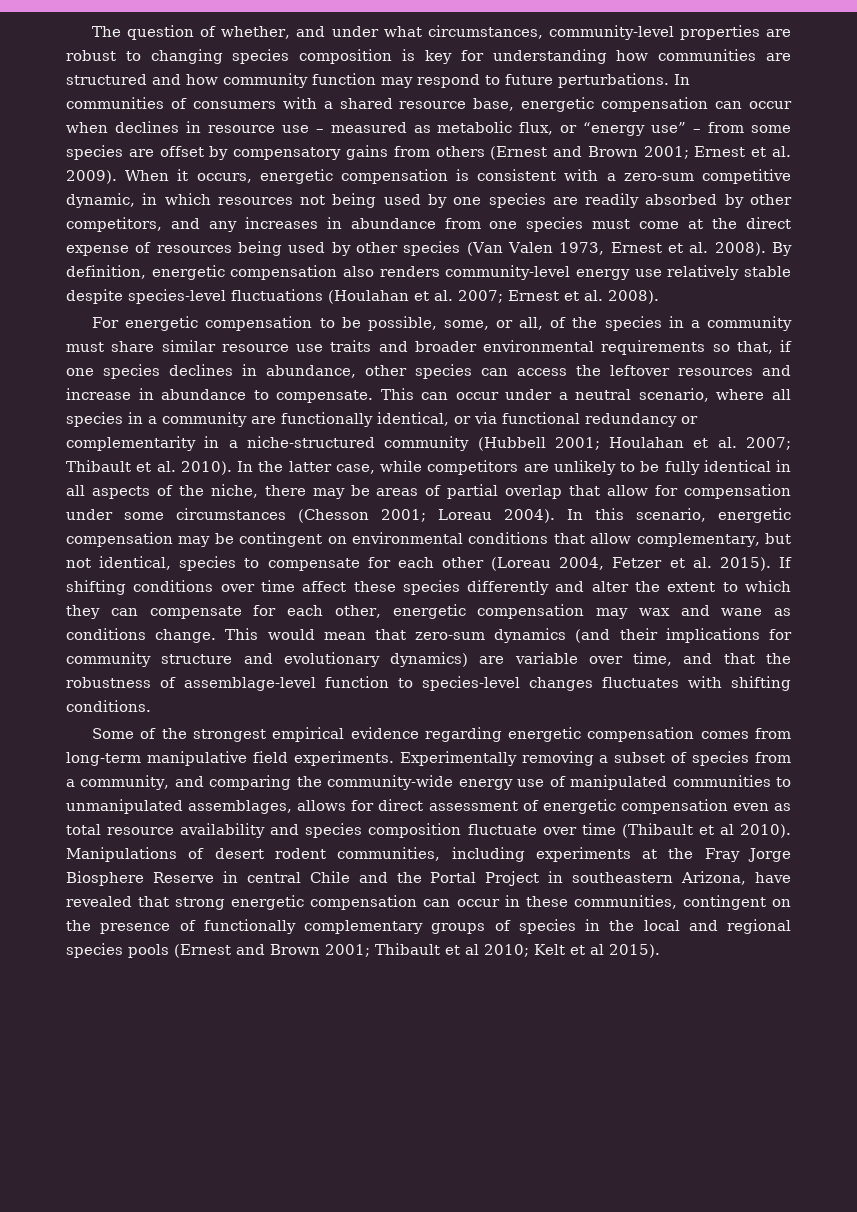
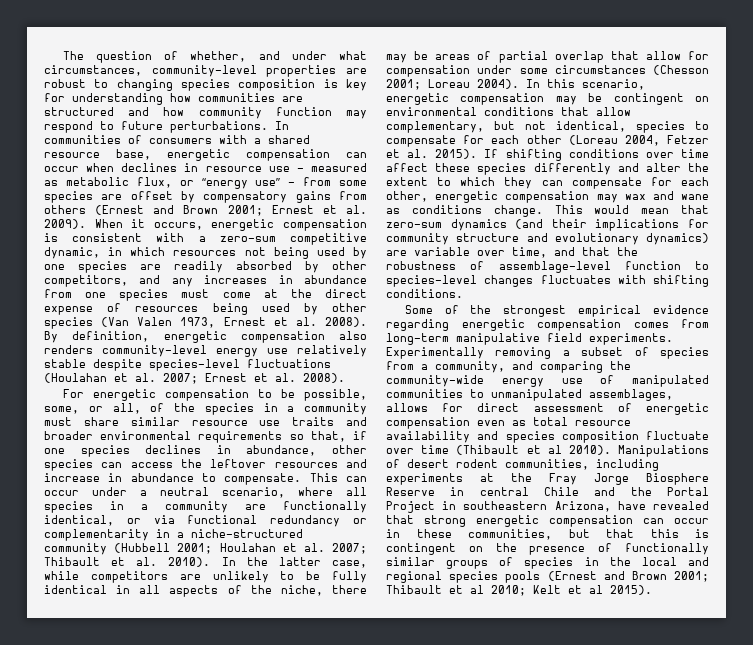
- Manipulations of desert rodent communities, including experiments at the Fray Jorge Biosphere Reserve in central Chile and the Portal Project in southeastern Arizona, have revealed that strong energetic compensation can occur in these communities, contingent on the presence of functionally complementary groups of species in the local and regional species pools (Ernest and Brown 2001;
+ Manipulations of desert rodent communities, including experiments at the Fray Jorge Biosphere Reserve in central Chile and the Portal Project in southeastern Arizona, have revealed that strong energetic compensation can occur in these communities, but that this is contingent on the presence of functionally similar groups of species in the local and regional species pools (Ernest and Brown 2001;

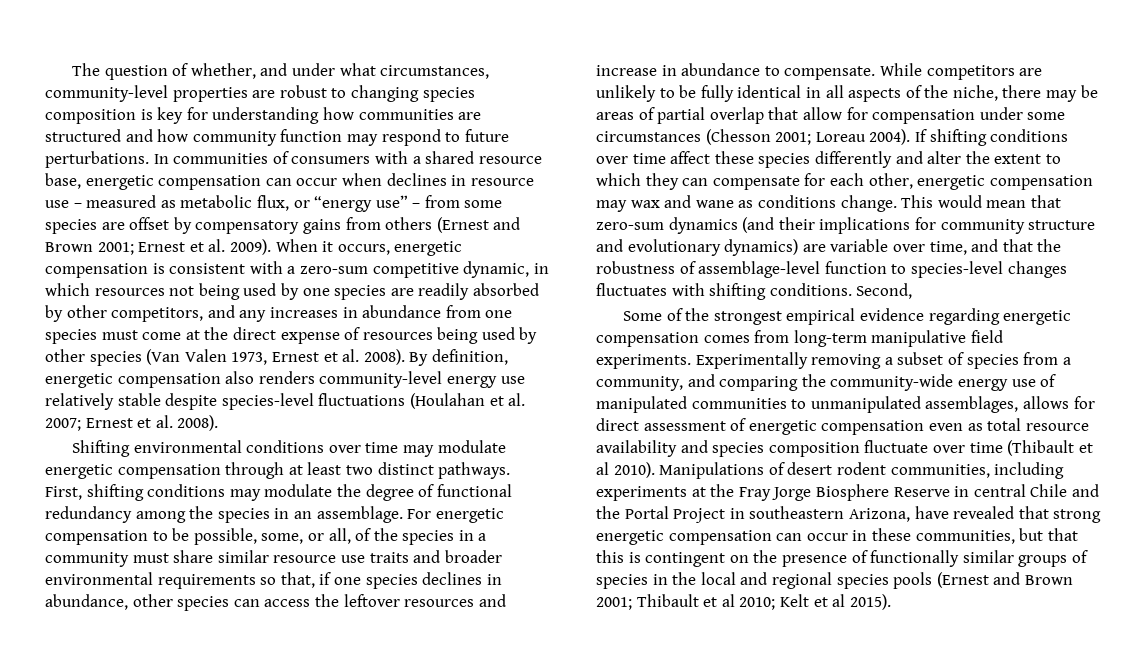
+ Shifting environmental conditions over time may modulate energetic compensation through at least two distinct pathways. First, shifting conditions may modulate the degree of functional redundancy among the species in an assemblage.
- This can occur under a neutral scenario, where all species in a community are functionally identical, or via functional redundancy or complementarity in a niche-structured community (Hubbell 2001; Houlahan et al. 2007; Thibault et al. 2010). In the latter case, while competitors are unlikely to be fully identical in all aspects of the niche, there may be areas of partial overlap that allow for compensation under some circumstances (Chesson 2001; Loreau 2004).
+ While competitors are unlikely to be fully identical in all aspects of the niche, there may be areas of partial overlap that allow for compensation under some circumstances (Chesson 2001; Loreau 2004).
- In this scenario, energetic compensation may be contingent on environmental conditions that allow complementary, but not identical, species to compensate for each other (Loreau 2004, Fetzer et al. 2015).
+ Second,

